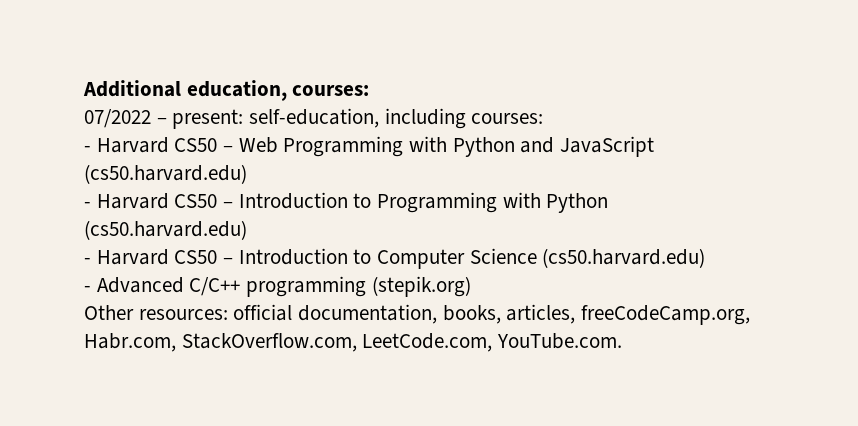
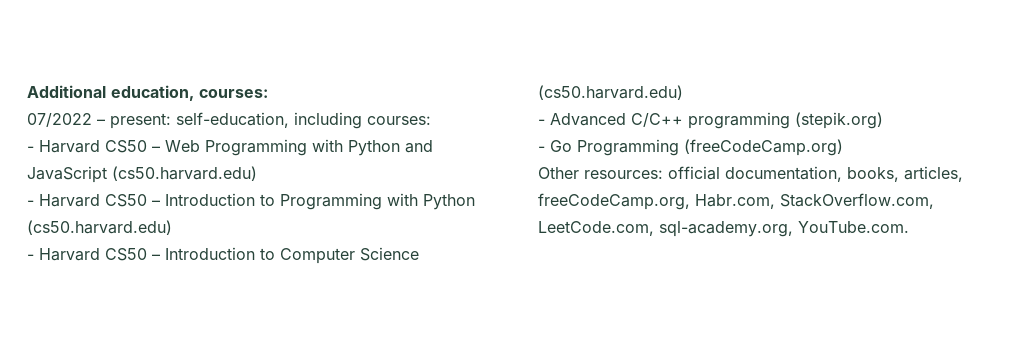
+ - Go Programming (freeCodeCamp.org)
- Other resources: official documentation, books, articles, freeCodeCamp.org, Habr.com, StackOverflow.com, LeetCode.com, YouTube.com.
+ Other resources: official documentation, books, articles, freeCodeCamp.org, Habr.com, StackOverflow.com, LeetCode.com, sql-academy.org, YouTube.com.

